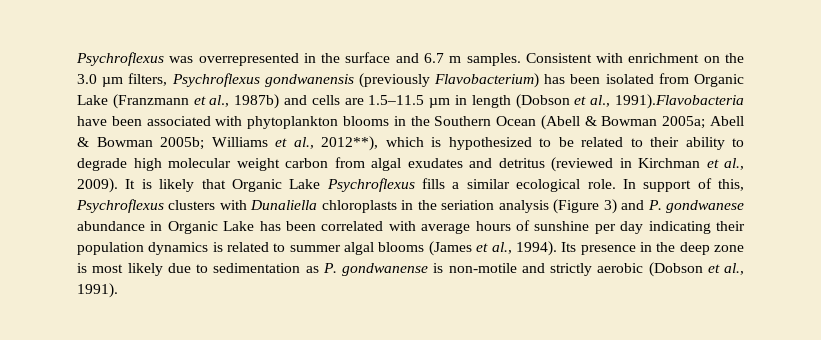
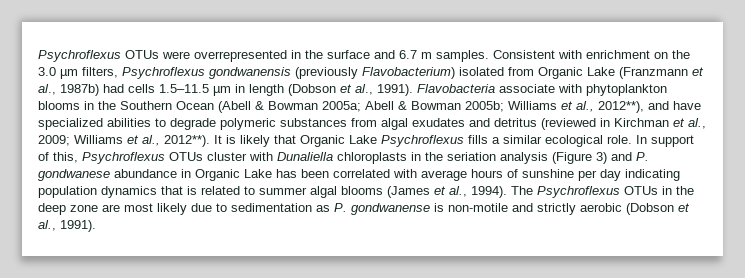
- Psychroflexus was overrepresented in the surface and 6.7 m samples.
+ Psychroflexus OTUs were overrepresented in the surface and 6.7 m samples.
- Consistent with enrichment on the 3.0 µm filters, Psychroflexus gondwanensis (previously Flavobacterium) has been isolated from Organic Lake (Franzmann et al., 1987b) and cells are 1.5–11.5 µm in length (Dobson et al., 1991).Flavobacteria have been associated with phytoplankton blooms in the Southern Ocean (Abell & Bowman 2005a; Abell & Bowman 2005b; Williams et al., 2012**), which is hypothesized to be related to their ability to degrade high molecular weight carbon from algal exudates and detritus (reviewed in Kirchman et al., 2009).
+ Consistent with enrichment on the 3.0 µm filters, Psychroflexus gondwanensis (previously Flavobacterium) isolated from Organic Lake (Franzmann et al., 1987b) had cells 1.5–11.5 µm in length (Dobson et al., 1991). Flavobacteria associate with phytoplankton blooms in the Southern Ocean (Abell & Bowman 2005a; Abell & Bowman 2005b; Williams et al., 2012**), and have specialized abilities to degrade polymeric substances from algal exudates and detritus (reviewed in Kirchman et al., 2009; Williams et al., 2012**).
- In support of this, Psychroflexus clusters with Dunaliella chloroplasts in the seriation analysis (Figure 3) and P. gondwanese abundance in Organic Lake has been correlated with average hours of sunshine per day indicating their population dynamics is related to summer algal blooms (James et al., 1994).
+ In support of this, Psychroflexus OTUs cluster with Dunaliella chloroplasts in the seriation analysis (Figure 3) and P. gondwanese abundance in Organic Lake has been correlated with average hours of sunshine per day indicating population dynamics that is related to summer algal blooms (James et al., 1994).
- Its presence in the deep zone is most likely due to sedimentation as P. gondwanense is non-motile and strictly aerobic (Dobson et al., 1991).
+ The Psychroflexus OTUs in the deep zone are most likely due to sedimentation as P. gondwanense is non-motile and strictly aerobic (Dobson et al., 1991).

